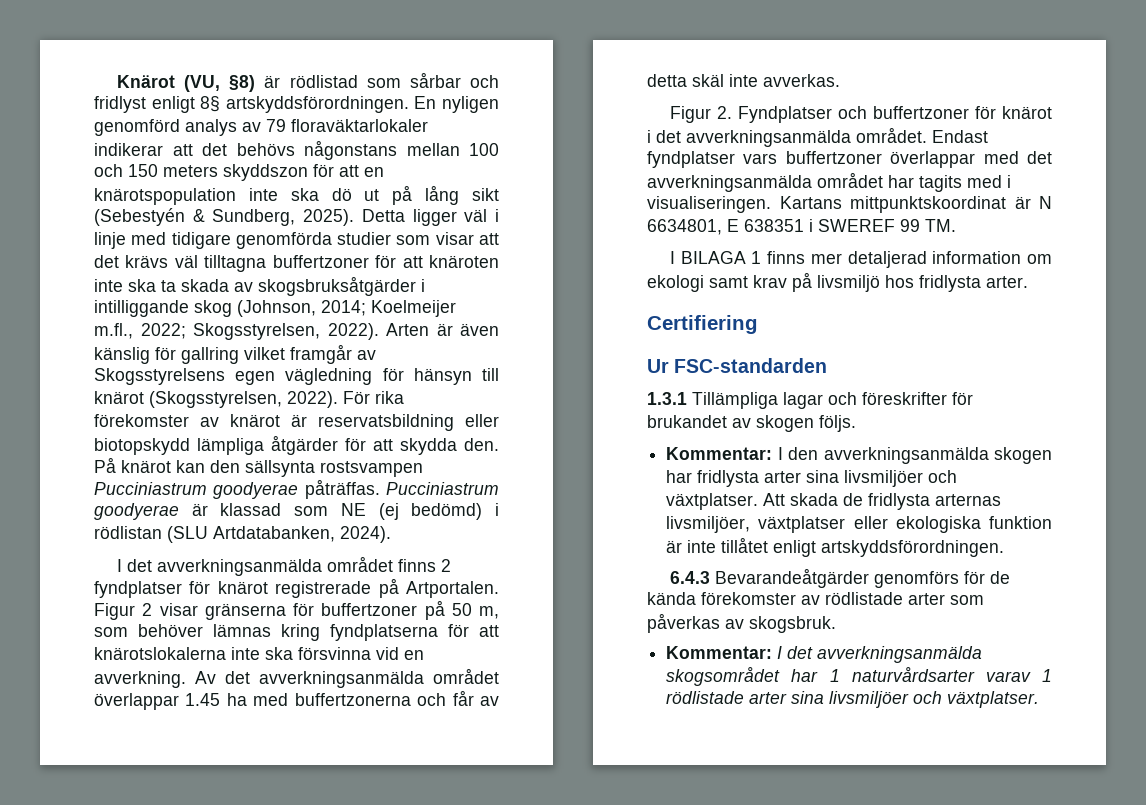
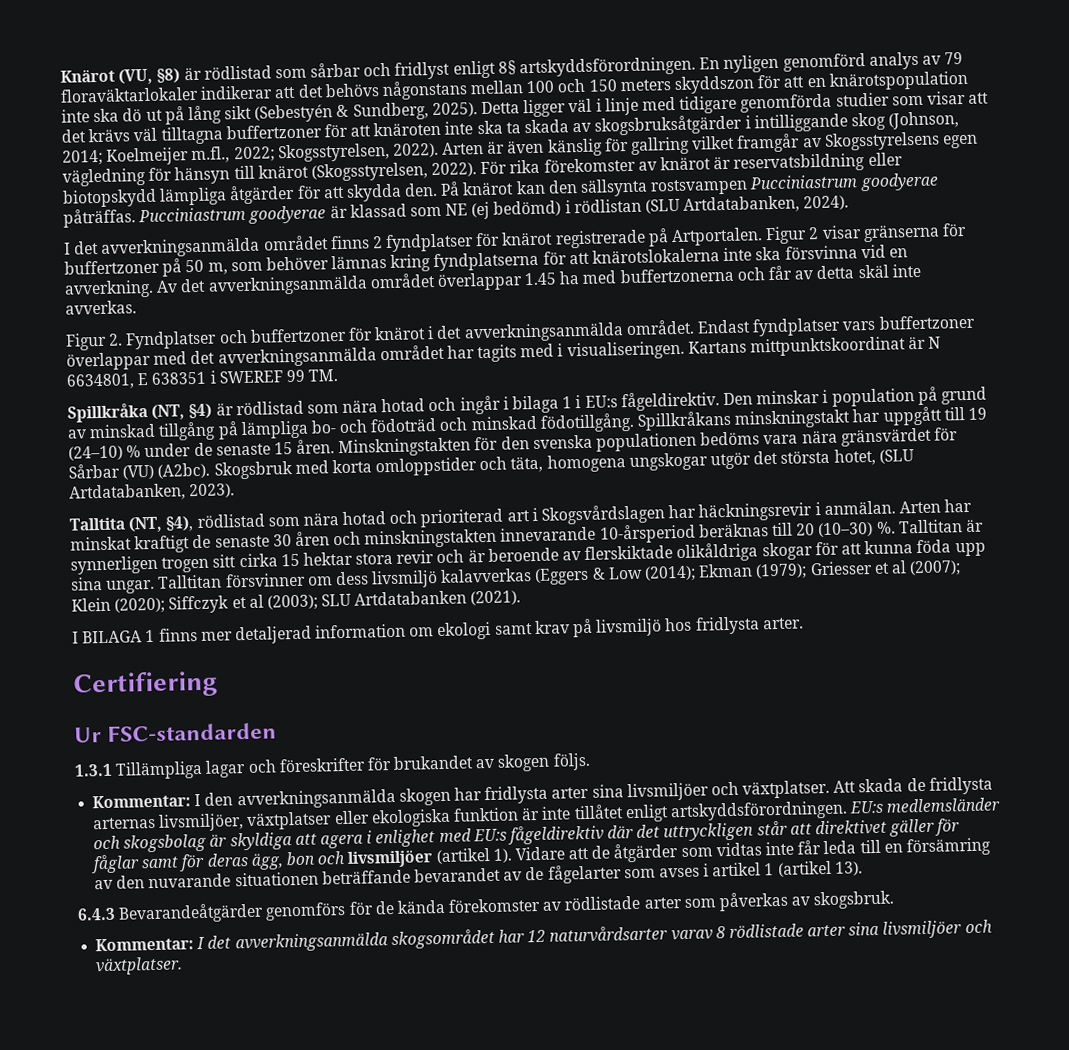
+ Spillkråka (NT, §4) är rödlistad som nära hotad och ingår i bilaga 1 i EU:s fågeldirektiv. Den minskar i population på grund av minskad tillgång på lämpliga bo- och födoträd och minskad födotillgång. Spillkråkans minskningstakt har uppgått till 19 (24–10) % under de senaste 15 åren. Minskningstakten för den svenska populationen bedöms vara nära gränsvärdet för Sårbar (VU) (A2bc). Skogsbruk med korta omloppstider och täta, homogena ungskogar utgör det största hotet, (SLU Artdatabanken, 2023).
+ Talltita (NT, §4), rödlistad som nära hotad och prioriterad art i Skogsvårdslagen har häckningsrevir i anmälan. Arten har minskat kraftigt de senaste 30 åren och minskningstakten innevarande 10-årsperiod beräknas till 20 (10–30) %. Talltitan är synnerligen trogen sitt cirka 15 hektar stora revir och är beroende av flerskiktade olikåldriga skogar för att kunna föda upp sina ungar. Talltitan försvinner om dess livsmiljö kalavverkas (Eggers & Low (2014); Ekman (1979); Griesser et al (2007); Klein (2020); Siffczyk et al (2003); SLU Artdatabanken (2021).
+ EU:s medlemsländer och skogsbolag är skyldiga att agera i enlighet med EU:s fågeldirektiv där det uttryckligen står att direktivet gäller för fåglar samt för deras ägg, bon och livsmiljöer (artikel 1). Vidare att de åtgärder som vidtas inte får leda till en försämring av den nuvarande situationen beträffande bevarandet av de fågelarter som avses i artikel 1 (artikel 13).
- Kommentar: I det avverkningsanmälda skogsområdet har 1 naturvårdsarter varav 1 rödlistade arter sina livsmiljöer och växtplatser.
+ Kommentar: I det avverkningsanmälda skogsområdet har 12 naturvårdsarter varav 8 rödlistade arter sina livsmiljöer och växtplatser.

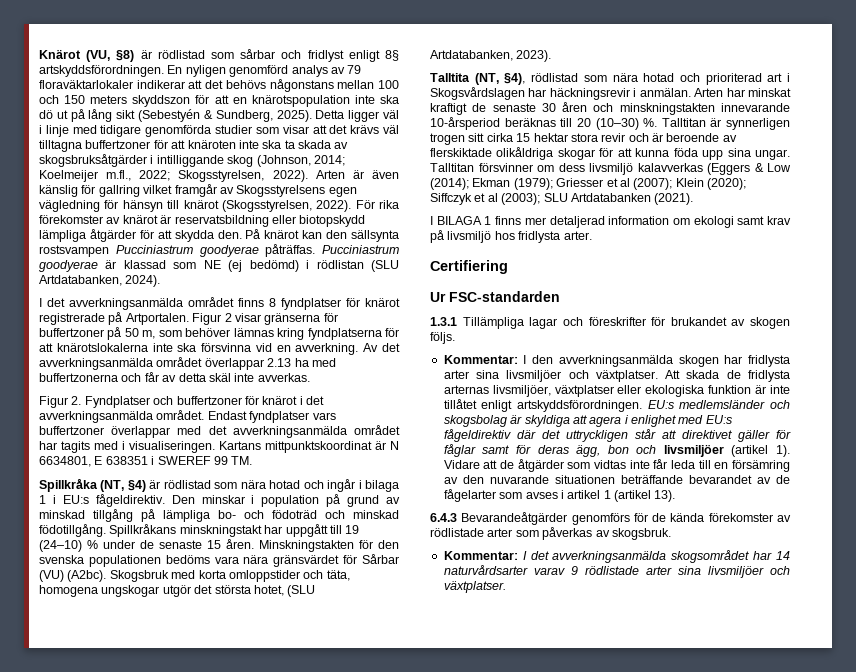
- I det avverkningsanmälda området finns 2 fyndplatser för knärot registrerade på Artportalen.
+ I det avverkningsanmälda området finns 8 fyndplatser för knärot registrerade på Artportalen.
- Av det avverkningsanmälda området överlappar 1.45 ha med buffertzonerna och får av detta skäl inte avverkas.
+ Av det avverkningsanmälda området överlappar 2.13 ha med buffertzonerna och får av detta skäl inte avverkas.
- Kommentar: I det avverkningsanmälda skogsområdet har 12 naturvårdsarter varav 8 rödlistade arter sina livsmiljöer och växtplatser.
+ Kommentar: I det avverkningsanmälda skogsområdet har 14 naturvårdsarter varav 9 rödlistade arter sina livsmiljöer och växtplatser.

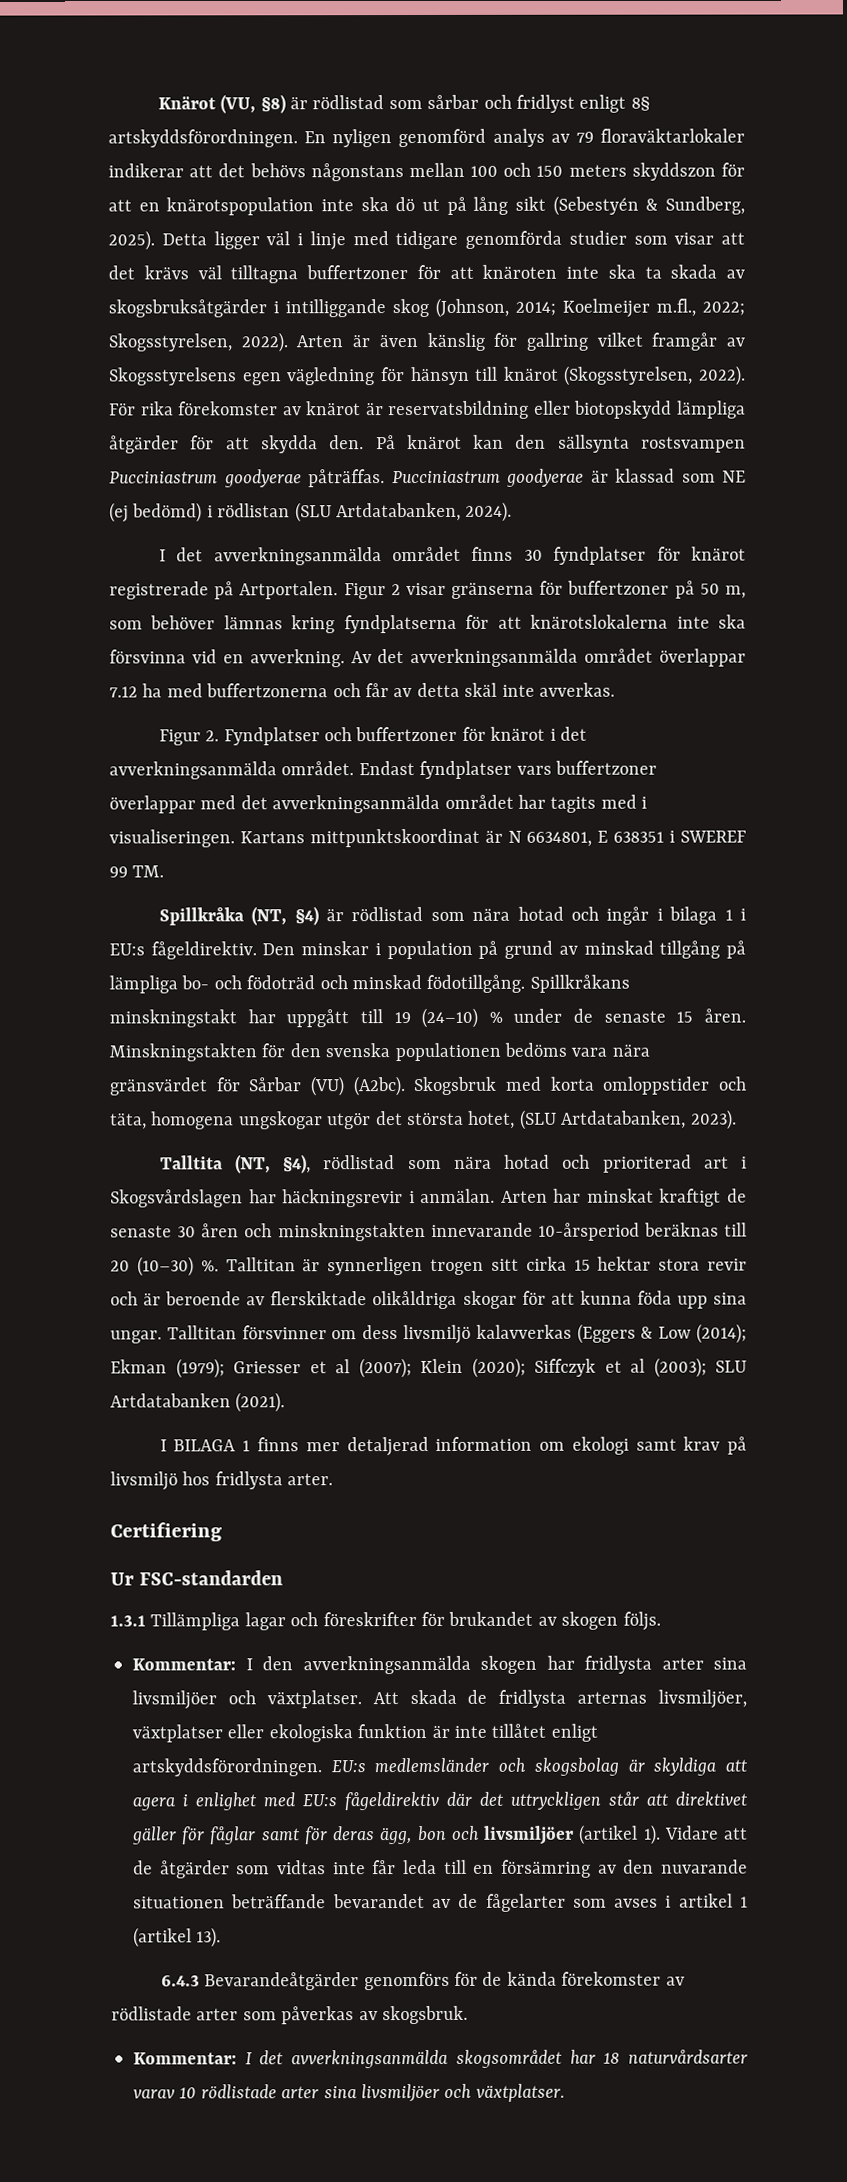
- I det avverkningsanmälda området finns 8 fyndplatser för knärot registrerade på Artportalen.
+ I det avverkningsanmälda området finns 30 fyndplatser för knärot registrerade på Artportalen.
- Av det avverkningsanmälda området överlappar 2.13 ha med buffertzonerna och får av detta skäl inte avverkas.
+ Av det avverkningsanmälda området överlappar 7.12 ha med buffertzonerna och får av detta skäl inte avverkas.
- Kommentar: I det avverkningsanmälda skogsområdet har 14 naturvårdsarter varav 9 rödlistade arter sina livsmiljöer och växtplatser.
+ Kommentar: I det avverkningsanmälda skogsområdet har 18 naturvårdsarter varav 10 rödlistade arter sina livsmiljöer och växtplatser.

